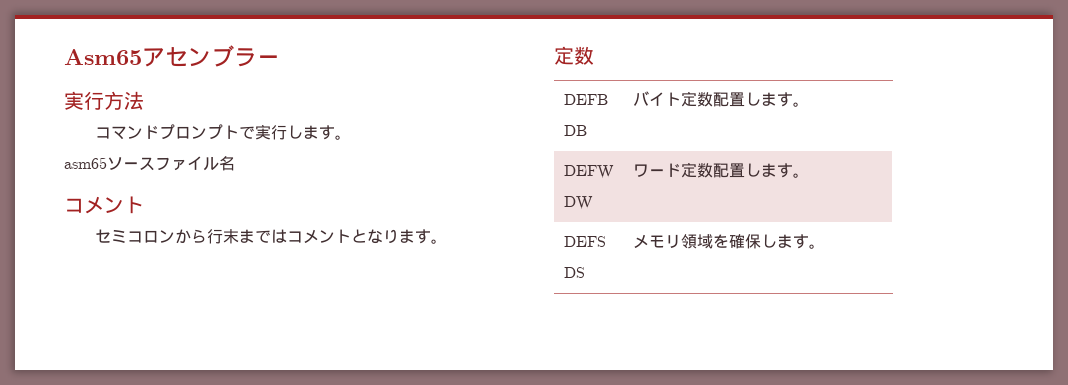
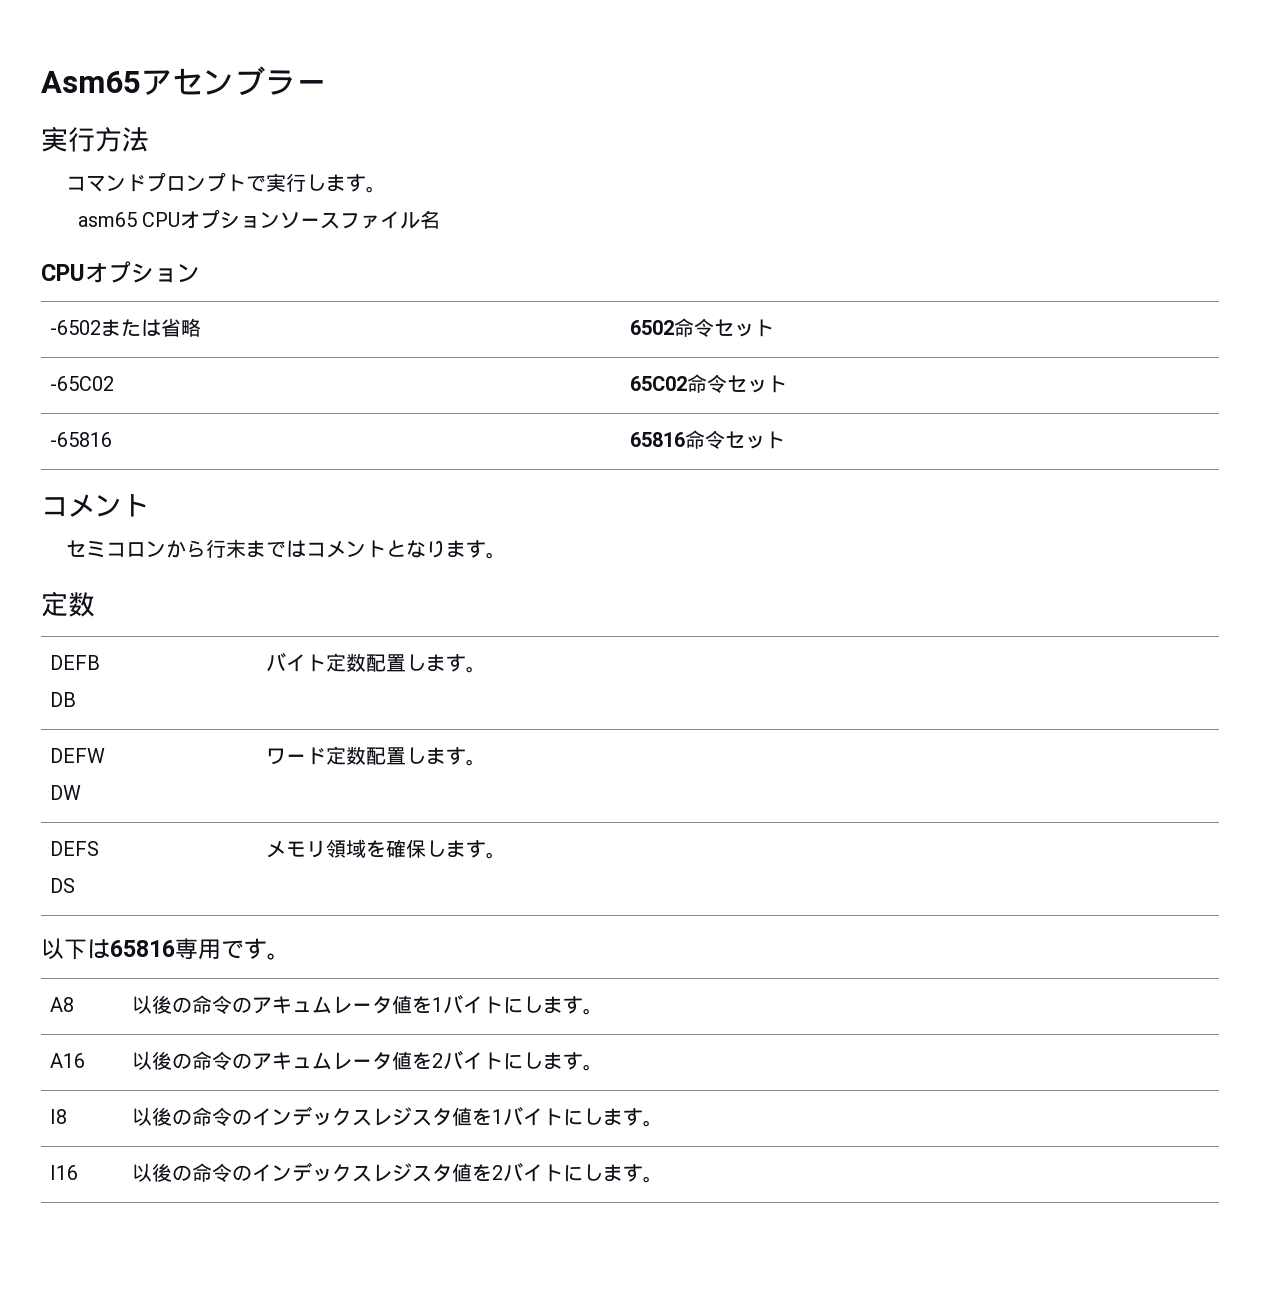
- asm65ソースファイル名
+ asm65 CPUオプションソースファイル名
+ CPUオプション
+ -6502または省略 | 6502命令セット
+ -65C02 | 65C02命令セット
+ -65816 | 65816命令セット
+ 以下は65816専用です。
+ A8 | 以後の命令のアキュムレータ値を1バイトにします。
+ A16 | 以後の命令のアキュムレータ値を2バイトにします。
+ I8 | 以後の命令のインデックスレジスタ値を1バイトにします。
+ I16 | 以後の命令のインデックスレジスタ値を2バイトにします。

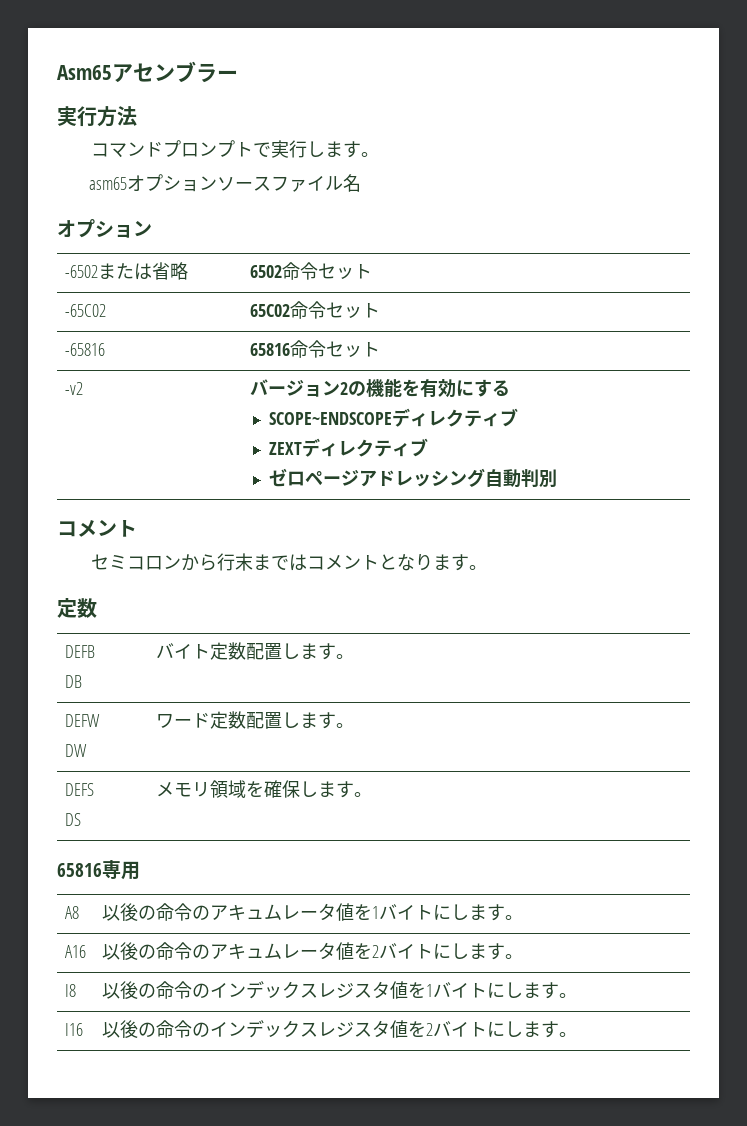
- asm65 CPUオプションソースファイル名
- CPUオプション
+ asm65オプションソースファイル名
+ オプション
+ -v2 | バージョン2の機能を有効にする
+ SCOPE~ENDSCOPEディレクティブ
+ ZEXTディレクティブ
+ ゼロページアドレッシング自動判別
- 以下は65816専用です。
+ 65816専用

